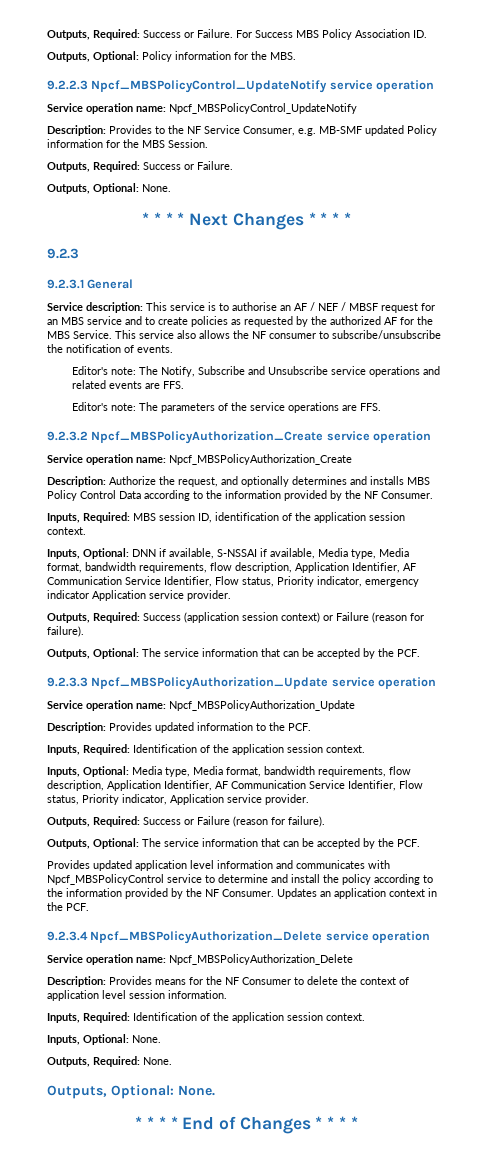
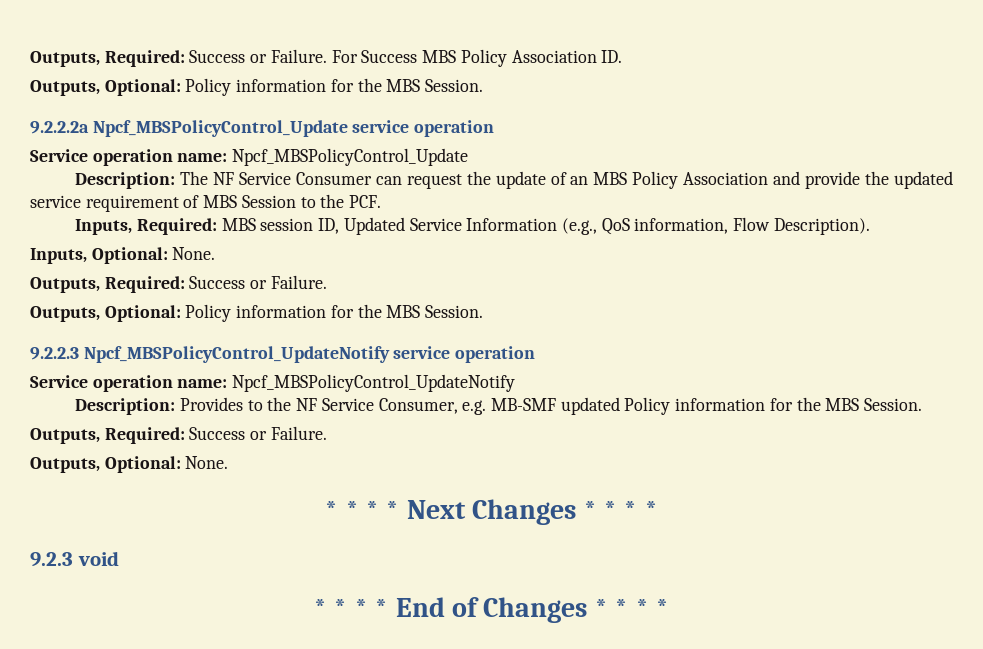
  For Success MBS Policy Association ID.
- Outputs, Optional: Policy information for the MBS.
+ Outputs, Optional: Policy information for the MBS Session.
+ 9.2.2.2a Npcf_MBSPolicyControl_Update service operation
+ Service operation name: Npcf_MBSPolicyControl_Update
+ Description: The NF Service Consumer can request the update of an MBS Policy Association and provide the updated service requirement of MBS Session to the PCF.
+ Inputs, Required: MBS session ID, Updated Service Information (e.g., QoS information, Flow Description).
+ Inputs, Optional: None.
+ Outputs, Required: Success or Failure.
+ Outputs, Optional: Policy information for the MBS Session.
- 9.2.3
- 9.2.3.1 General
- Service description: This service is to authorise an AF / NEF / MBSF request for an MBS service and to create policies as requested by the authorized AF for the MBS Service. This service also allows the NF consumer to subscribe/unsubscribe the notification of events.
- Editor's note: The Notify, Subscribe and Unsubscribe service operations and related events are FFS.
- Editor's note: The parameters of the service operations are FFS.
- 9.2.3.2 Npcf_MBSPolicyAuthorization_Create service operation
- Service operation name: Npcf_MBSPolicyAuthorization_Create
- Description: Authorize the request, and optionally determines and installs MBS Policy Control Data according to the information provided by the NF Consumer.
- Inputs, Required: MBS session ID, identification of the application session context.
- Inputs, Optional: DNN if available, S-NSSAI if available, Media type, Media format, bandwidth requirements, flow description, Application Identifier, AF Communication Service Identifier, Flow status, Priority indicator, emergency indicator Application service provider.
- Outputs, Required: Success (application session context) or Failure (reason for failure).
- Outputs, Optional: The service information that can be accepted by the PCF.
- 9.2.3.3 Npcf_MBSPolicyAuthorization_Update service operation
- Service operation name: Npcf_MBSPolicyAuthorization_Update
- Description: Provides updated information to the PCF.
- Inputs, Required: Identification of the application session context.
- Inputs, Optional: Media type, Media format, bandwidth requirements, flow description, Application Identifier, AF Communication Service Identifier, Flow status, Priority indicator, Application service provider.
- Outputs, Required: Success or Failure (reason for failure).
- Outputs, Optional: The service information that can be accepted by the PCF.
- Provides updated application level information and communicates with Npcf_MBSPolicyControl service to determine and install the policy according to the information provided by the NF Consumer. Updates an application context in the PCF.
- 9.2.3.4 Npcf_MBSPolicyAuthorization_Delete service operation
- Service operation name: Npcf_MBSPolicyAuthorization_Delete
- Description: Provides means for the NF Consumer to delete the context of application level session information.
- Inputs, Required: Identification of the application session context.
- Inputs, Optional: None.
- Outputs, Required: None.
- Outputs, Optional: None.
+ 9.2.3 void

